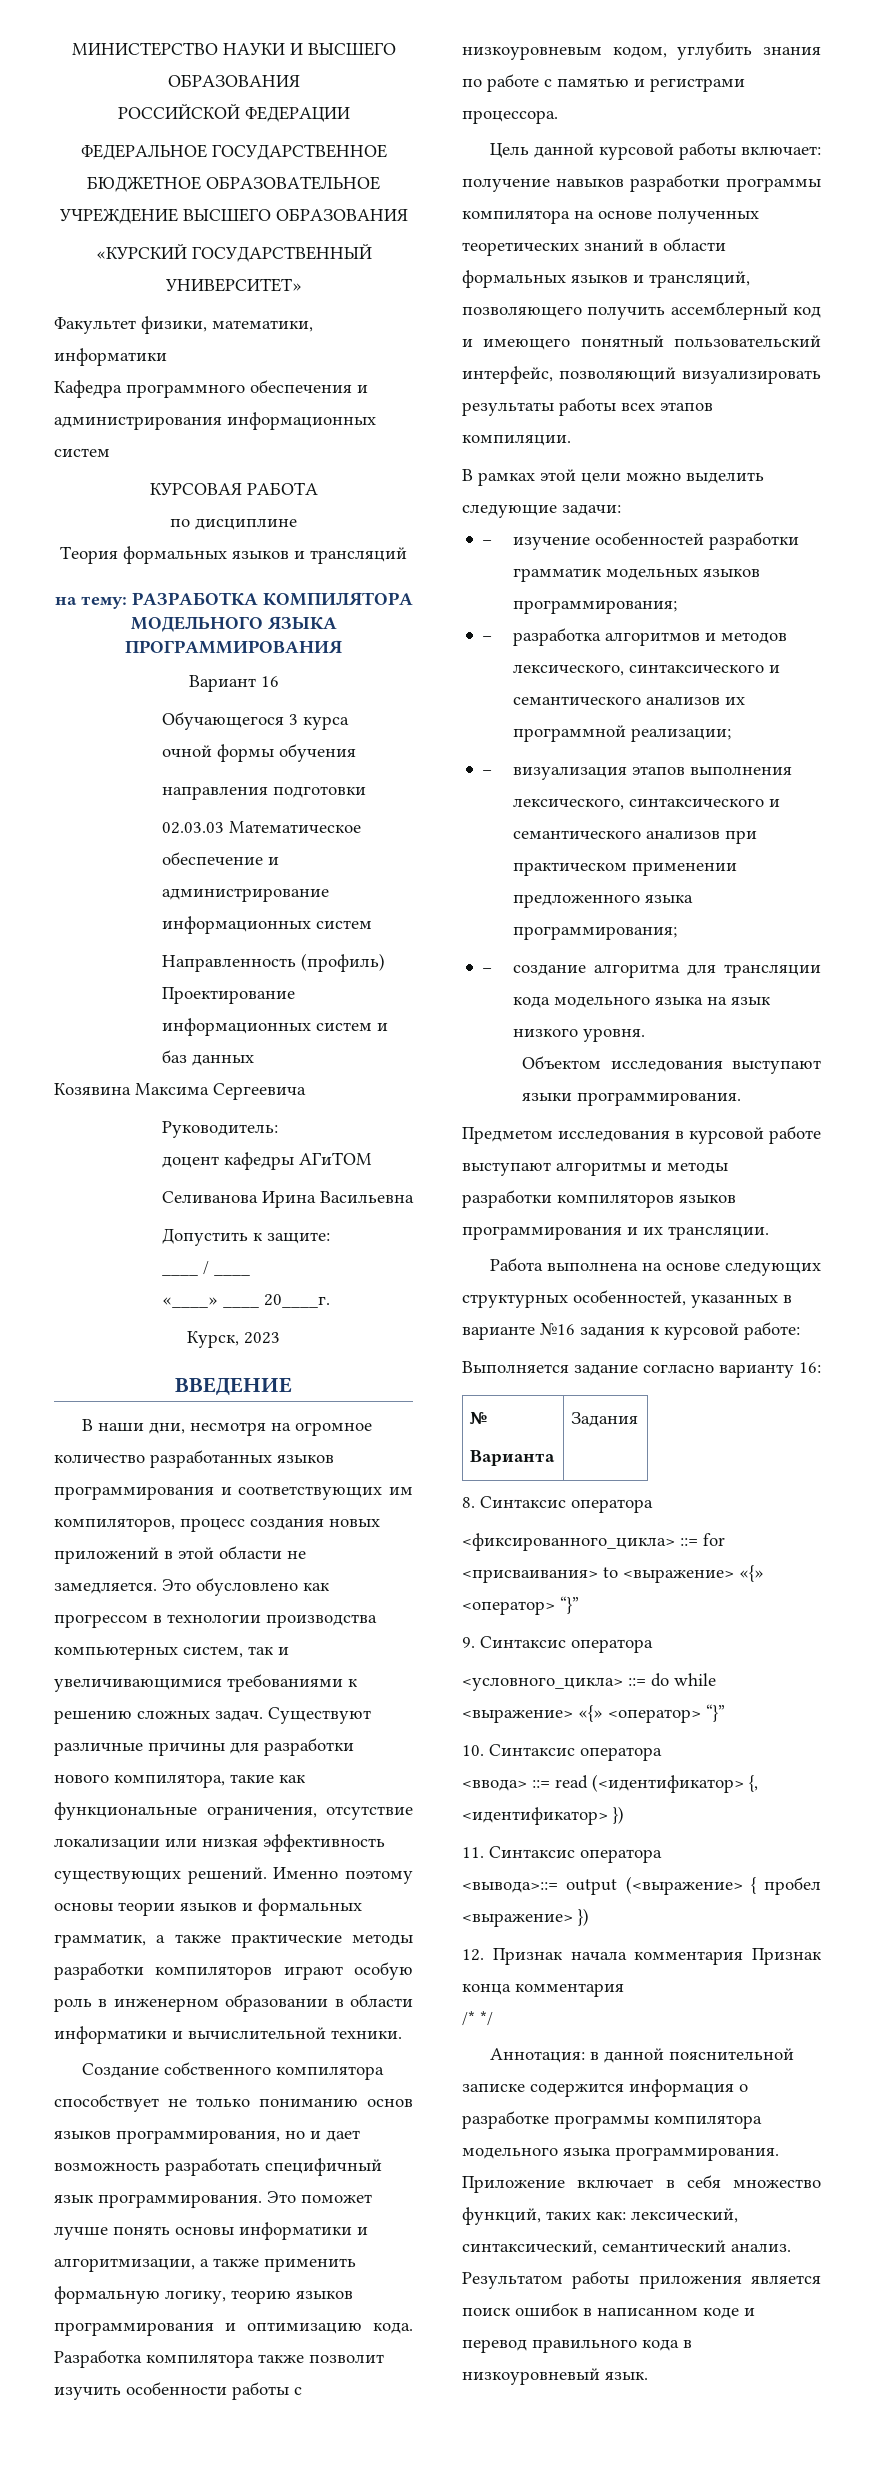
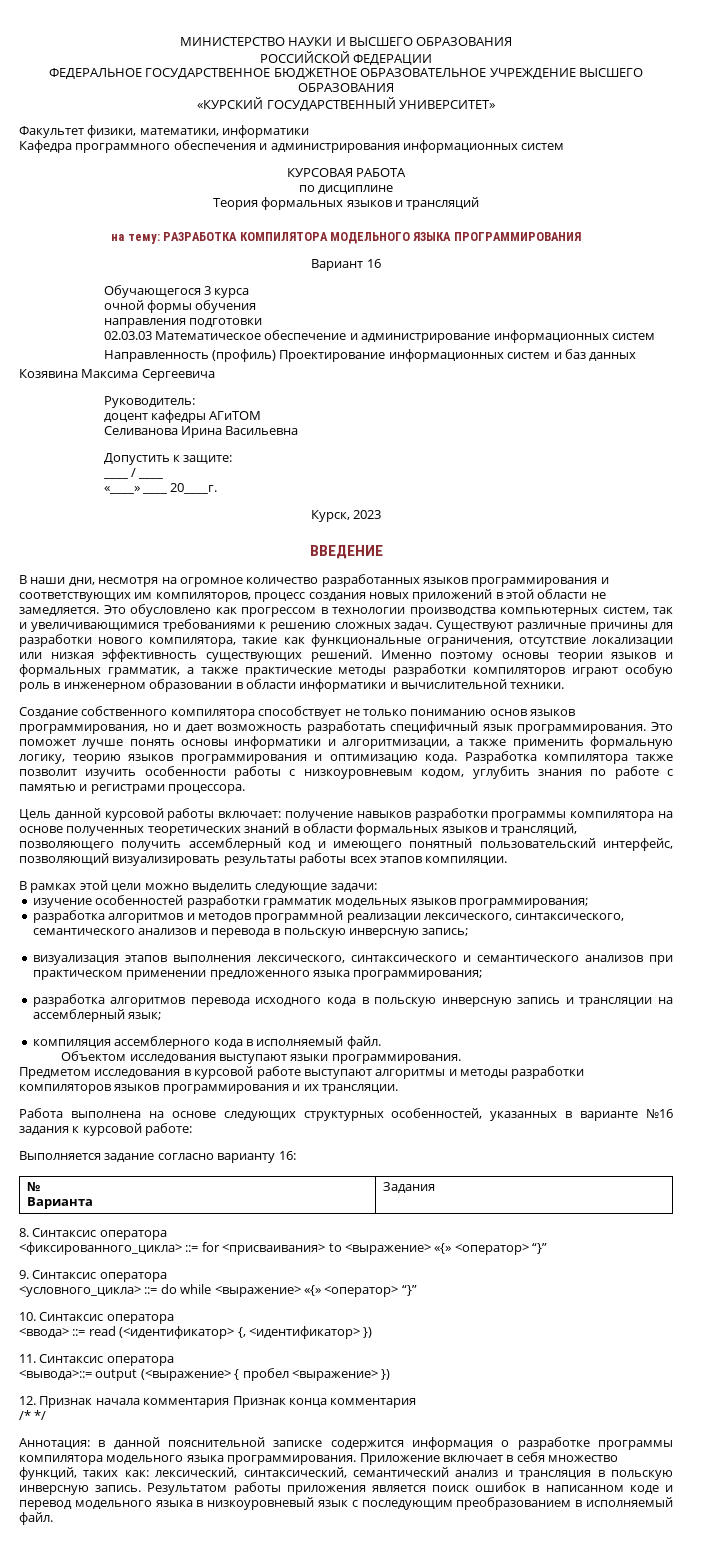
- – изучение особенностей разработки грамматик модельных языков программирования;
+ изучение особенностей разработки грамматик модельных языков программирования;
- – разработка алгоритмов и методов лексического, синтаксического и семантического анализов их программной реализации;
- – визуализация этапов выполнения лексического, синтаксического и семантического анализов при практическом применении предложенного языка программирования;
+ разработка алгоритмов и методов программной реализации лексического, синтаксического, семантического анализов и перевода в польскую инверсную запись;
+ визуализация этапов выполнения лексического, синтаксического и семантического анализов при практическом применении предложенного языка программирования;
- – создание алгоритма для трансляции кода модельного языка на язык низкого уровня.
+ разработка алгоритмов перевода исходного кода в польскую инверсную запись и трансляции на ассемблерный язык;
+ компиляция ассемблерного кода в исполняемый файл.
- Приложение включает в себя множество функций, таких как: лексический, синтаксический, семантический анализ.
+ Приложение включает в себя множество функций, таких как: лексический, синтаксический, семантический анализ и трансляция в польскую инверсную запись.
- Результатом работы приложения является поиск ошибок в написанном коде и перевод правильного кода в низкоуровневый язык.
+ Результатом работы приложения является поиск ошибок в написанном коде и перевод модельного языка в низкоуровневый язык с последующим преобразованием в исполняемый файл.

